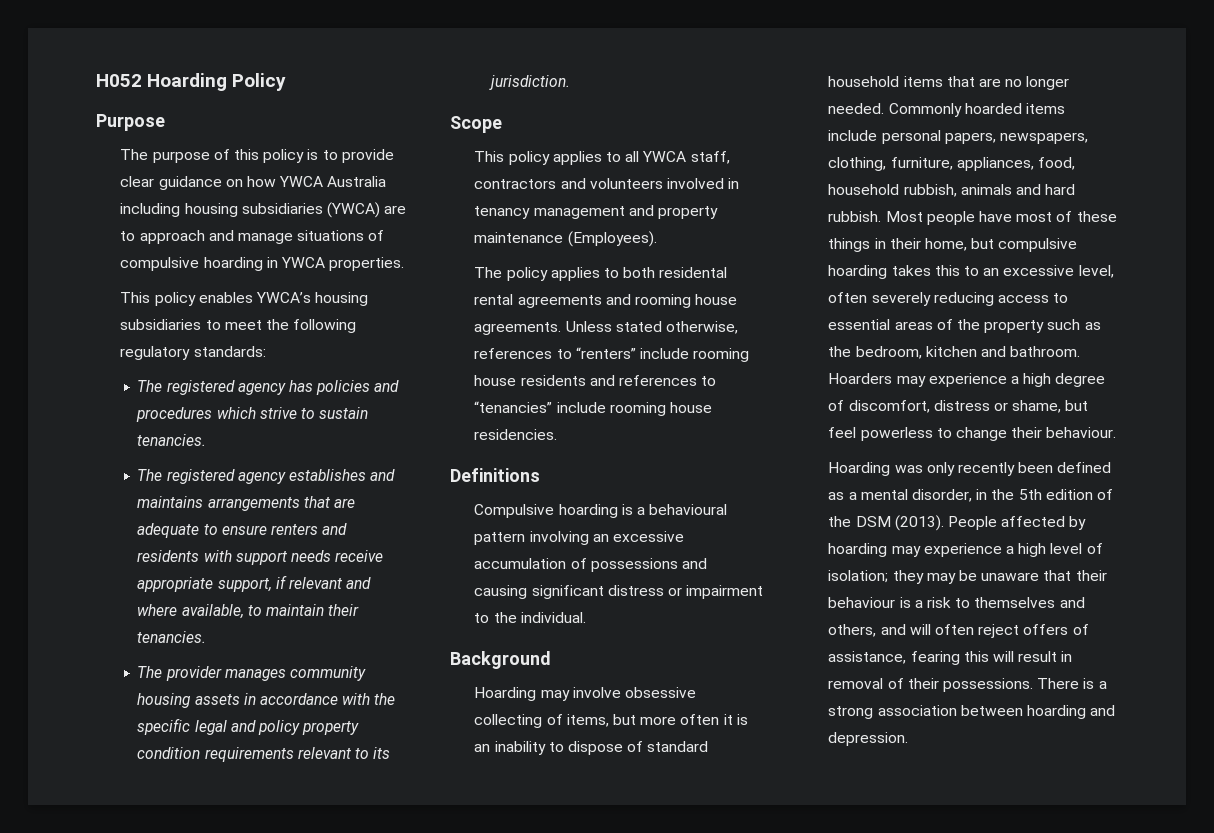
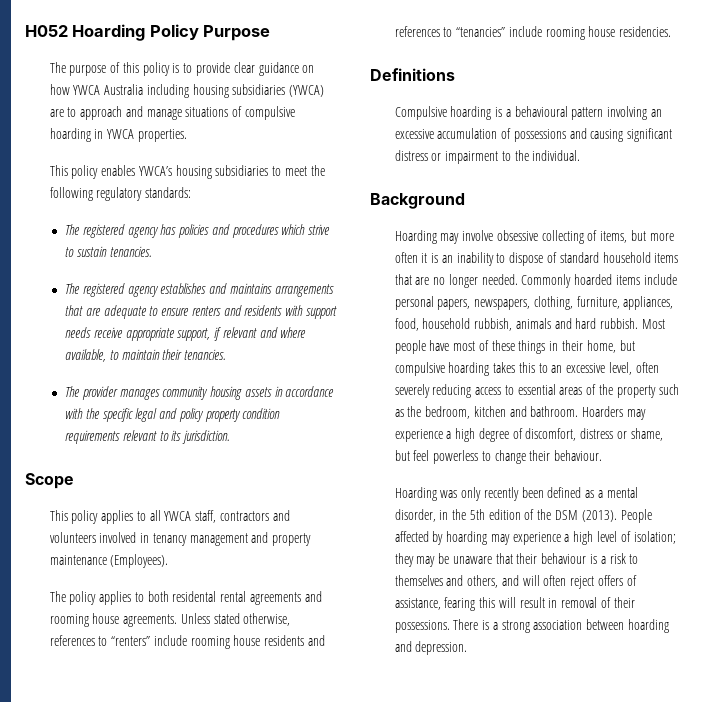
- H052 Hoarding Policy
- Purpose
+ H052 Hoarding Policy Purpose

